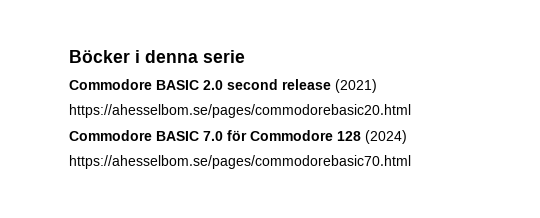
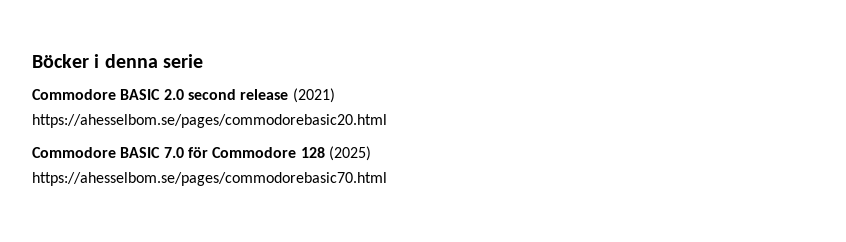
- Commodore BASIC 7.0 för Commodore 128 (2024)
+ Commodore BASIC 7.0 för Commodore 128 (2025)

